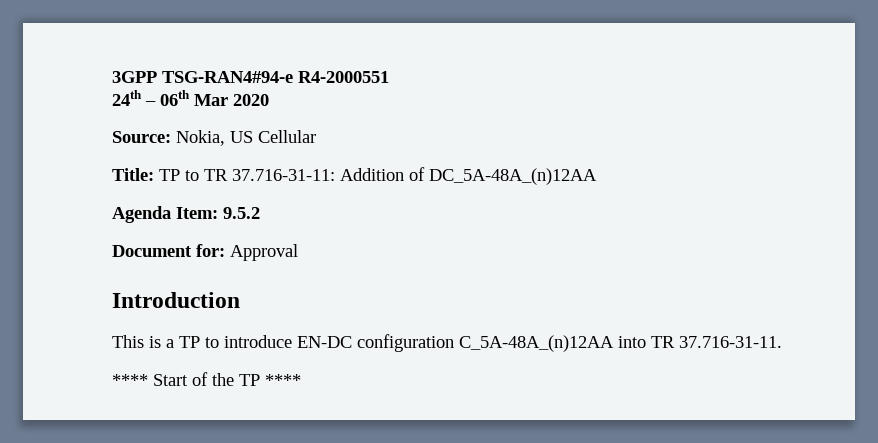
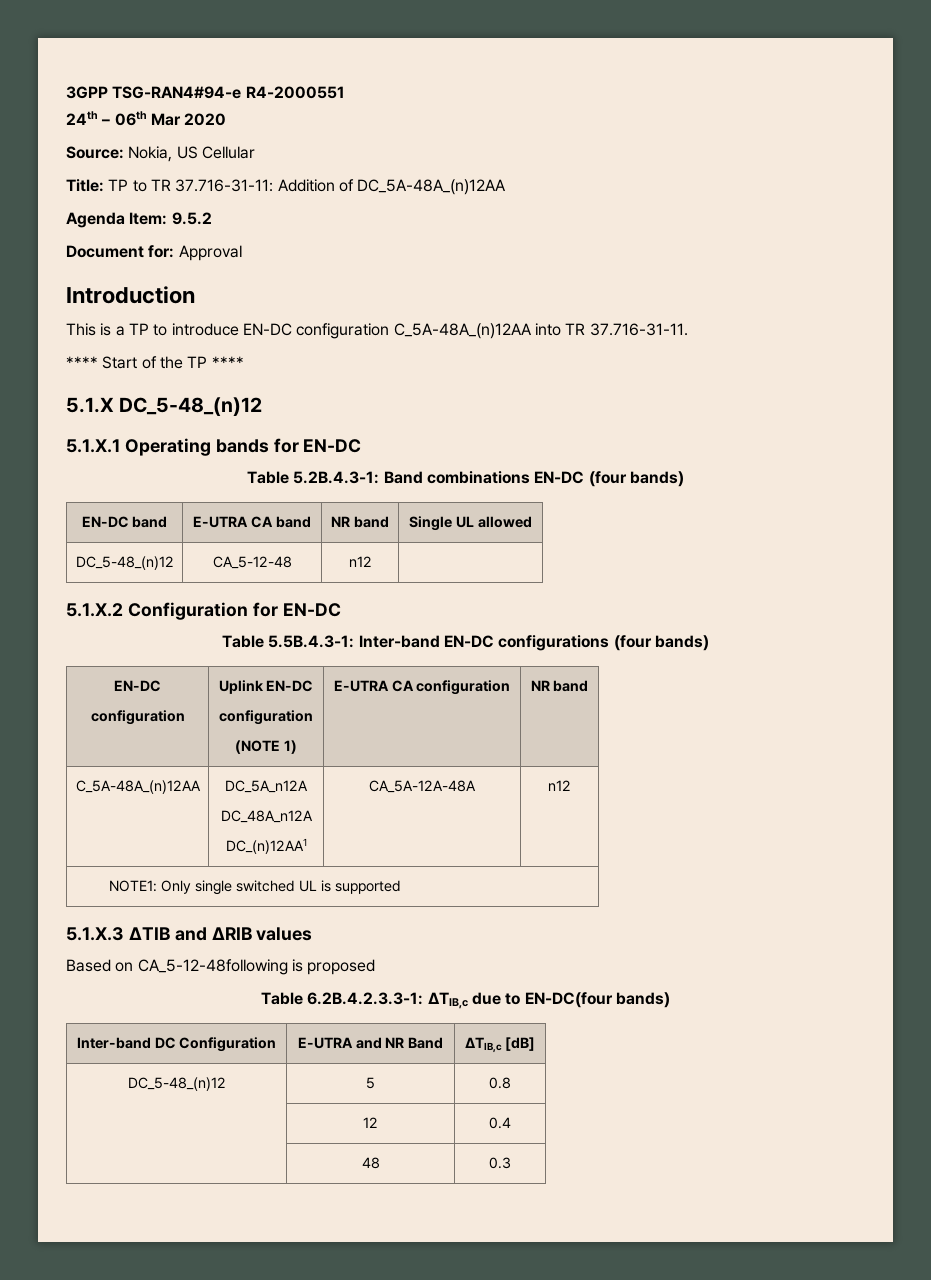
+ 5.1.X DC_5-48_(n)12
+ 5.1.X.1 Operating bands for EN-DC
+ Table 5.2B.4.3-1: Band combinations EN-DC (four bands)
+ EN-DC band | E-UTRA CA band | NR band | Single UL allowed
+ DC_5-48_(n)12 | CA_5-12-48 | n12 |
+ 5.1.X.2 Configuration for EN-DC
+ Table 5.5B.4.3-1: Inter-band EN-DC configurations (four bands)
+ EN-DC
+ configuration | Uplink EN-DC
+ configuration
+ (NOTE 1) | E-UTRA CA configuration | NR band
+ C_5A-48A_(n)12AA | DC_5A_n12A
+ DC_48A_n12A
+ DC_(n)12AA1 | CA_5A-12A-48A | n12
+ NOTE1: Only single switched UL is supported
+ 5.1.X.3 ∆TIB and ∆RIB values
+ Based on CA_5-12-48following is proposed
+ Table 6.2B.4.2.3.3-1: ΔTIB,c due to EN-DC(four bands)
+ Inter-band DC Configuration | E-UTRA and NR Band | ΔTIB,c [dB]
+ DC_5-48_(n)12 | 5 | 0.8
+ | 12 | 0.4
+ | 48 | 0.3

